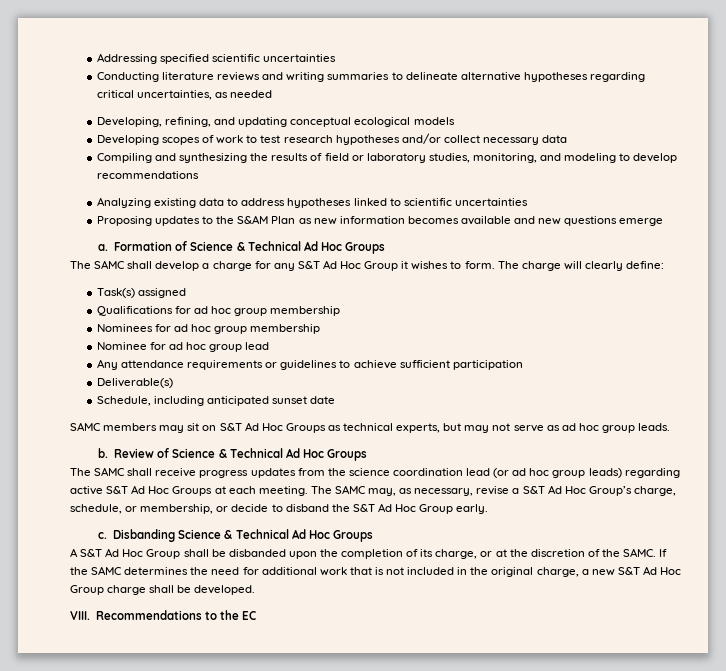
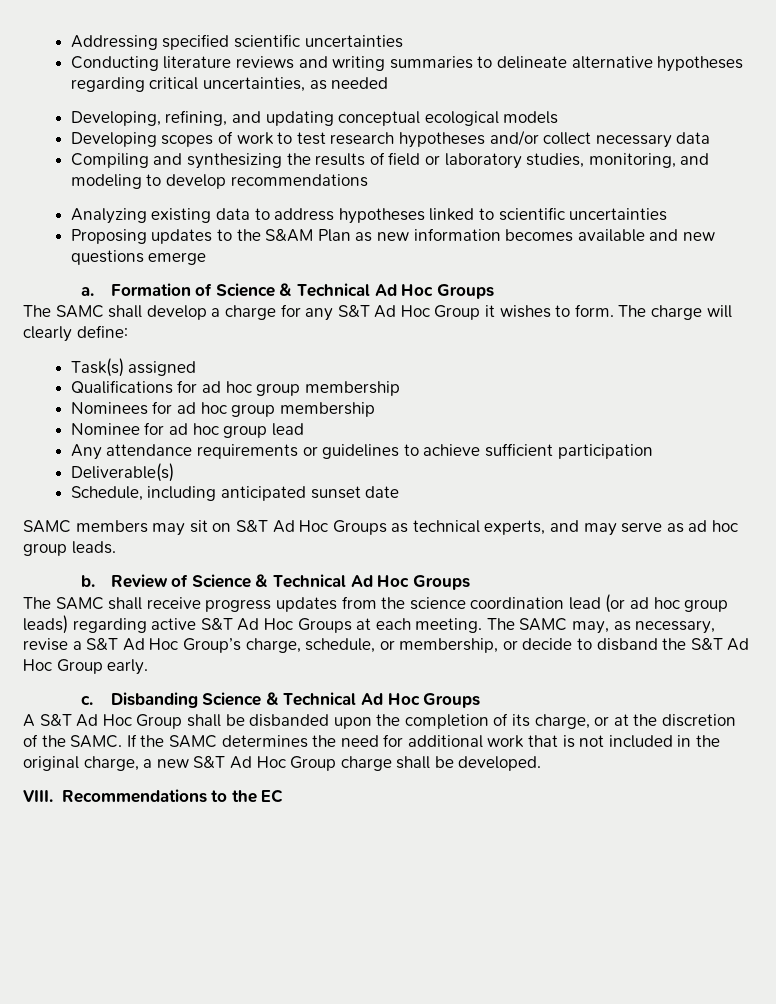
- SAMC members may sit on S&T Ad Hoc Groups as technical experts, but may not serve as ad hoc group leads.
+ SAMC members may sit on S&T Ad Hoc Groups as technical experts, and may serve as ad hoc group leads.

